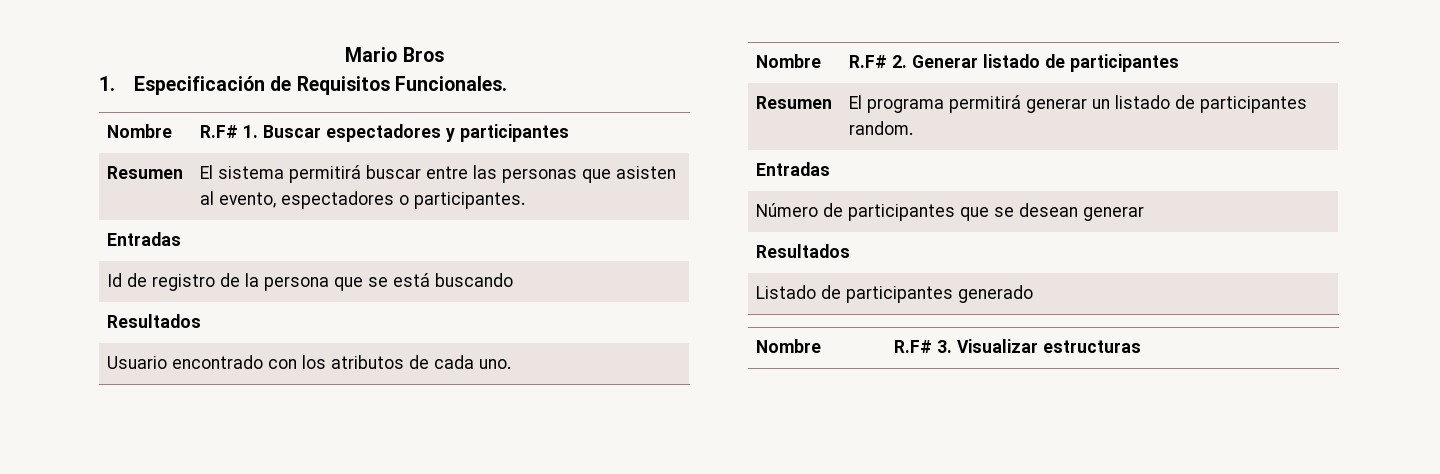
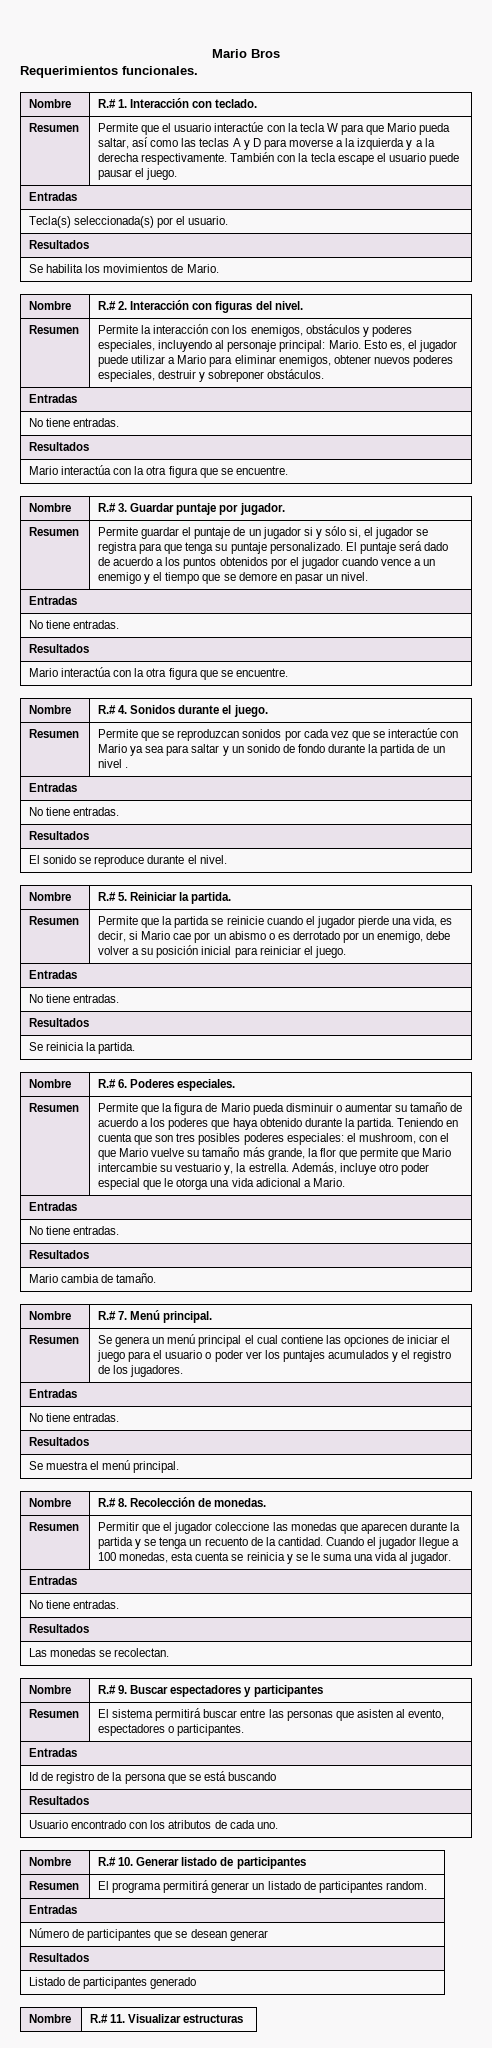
- 1. Especificación de Requisitos Funcionales.
- Nombre | R.F# 1. Buscar espectadores y participantes
+ Requerimientos funcionales.
+ Nombre | R.# 1. Interacción con teclado.
+ Resumen | Permite que el usuario interactúe con la tecla W para que Mario pueda saltar, así como las teclas A y D para moverse a la izquierda y a la derecha respectivamente. También con la tecla escape el usuario puede pausar el juego.
+ Entradas
+ Tecla(s) seleccionada(s) por el usuario.
+ Resultados
+ Se habilita los movimientos de Mario.
+ Nombre | R.# 2. Interacción con figuras del nivel.
+ Resumen | Permite la interacción con los enemigos, obstáculos y poderes especiales, incluyendo al personaje principal: Mario. Esto es, el jugador puede utilizar a Mario para eliminar enemigos, obtener nuevos poderes especiales, destruir y sobreponer obstáculos.
+ Entradas
+ No tiene entradas.
+ Resultados
+ Mario interactúa con la otra figura que se encuentre.
+ Nombre | R.# 3. Guardar puntaje por jugador.
+ Resumen | Permite guardar el puntaje de un jugador si y sólo si, el jugador se registra para que tenga su puntaje personalizado. El puntaje será dado de acuerdo a los puntos obtenidos por el jugador cuando vence a un enemigo y el tiempo que se demore en pasar un nivel.
+ Entradas
+ No tiene entradas.
+ Resultados
+ Mario interactúa con la otra figura que se encuentre.
+ Nombre | R.# 4. Sonidos durante el juego.
+ Resumen | Permite que se reproduzcan sonidos por cada vez que se interactúe con Mario ya sea para saltar y un sonido de fondo durante la partida de un nivel .
+ Entradas
+ No tiene entradas.
+ Resultados
+ El sonido se reproduce durante el nivel.
+ Nombre | R.# 5. Reiniciar la partida.
+ Resumen | Permite que la partida se reinicie cuando el jugador pierde una vida, es decir, si Mario cae por un abismo o es derrotado por un enemigo, debe volver a su posición inicial para reiniciar el juego.
+ Entradas
+ No tiene entradas.
+ Resultados
+ Se reinicia la partida.
+ Nombre | R.# 6. Poderes especiales.
+ Resumen | Permite que la figura de Mario pueda disminuir o aumentar su tamaño de acuerdo a los poderes que haya obtenido durante la partida. Teniendo en cuenta que son tres posibles poderes especiales: el mushroom, con el que Mario vuelve su tamaño más grande, la flor que permite que Mario intercambie su vestuario y, la estrella. Además, incluye otro poder especial que le otorga una vida adicional a Mario.
+ Entradas
+ No tiene entradas.
+ Resultados
+ Mario cambia de tamaño.
+ Nombre | R.# 7. Menú principal.
+ Resumen | Se genera un menú principal el cual contiene las opciones de iniciar el juego para el usuario o poder ver los puntajes acumulados y el registro de los jugadores.
+ Entradas
+ No tiene entradas.
+ Resultados
+ Se muestra el menú principal.
+ Nombre | R.# 8. Recolección de monedas.
+ Resumen | Permitir que el jugador coleccione las monedas que aparecen durante la partida y se tenga un recuento de la cantidad. Cuando el jugador llegue a 100 monedas, esta cuenta se reinicia y se le suma una vida al jugador.
+ Entradas
+ No tiene entradas.
+ Resultados
+ Las monedas se recolectan.
+ Nombre | R.# 9. Buscar espectadores y participantes
- Nombre | R.F# 2. Generar listado de participantes
+ Nombre | R.# 10. Generar listado de participantes
- Nombre | R.F# 3. Visualizar estructuras
+ Nombre | R.# 11. Visualizar estructuras

